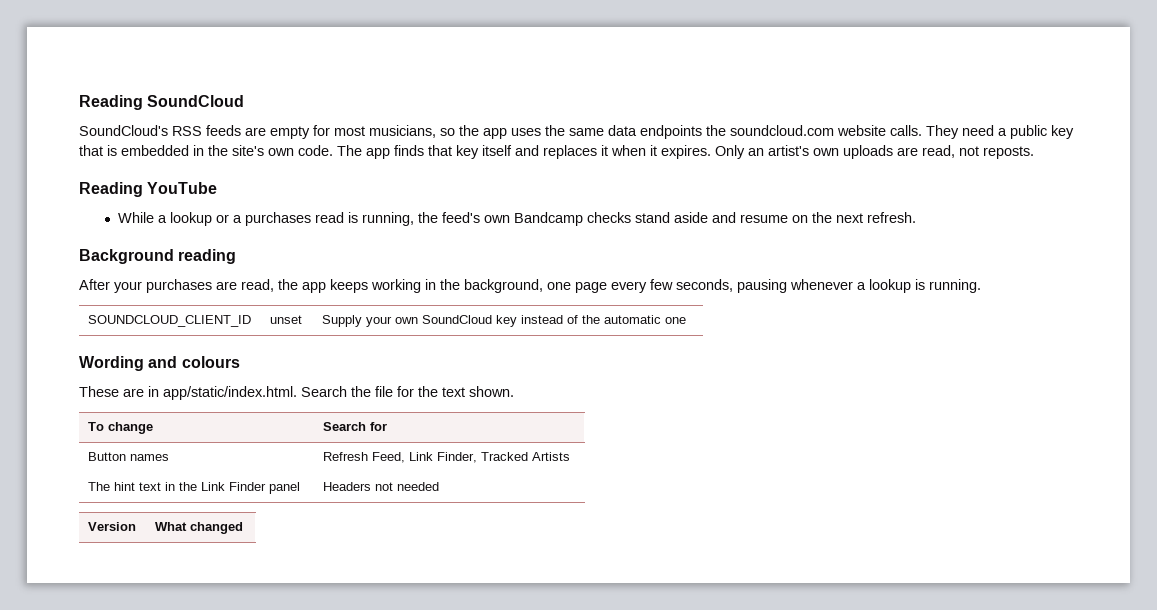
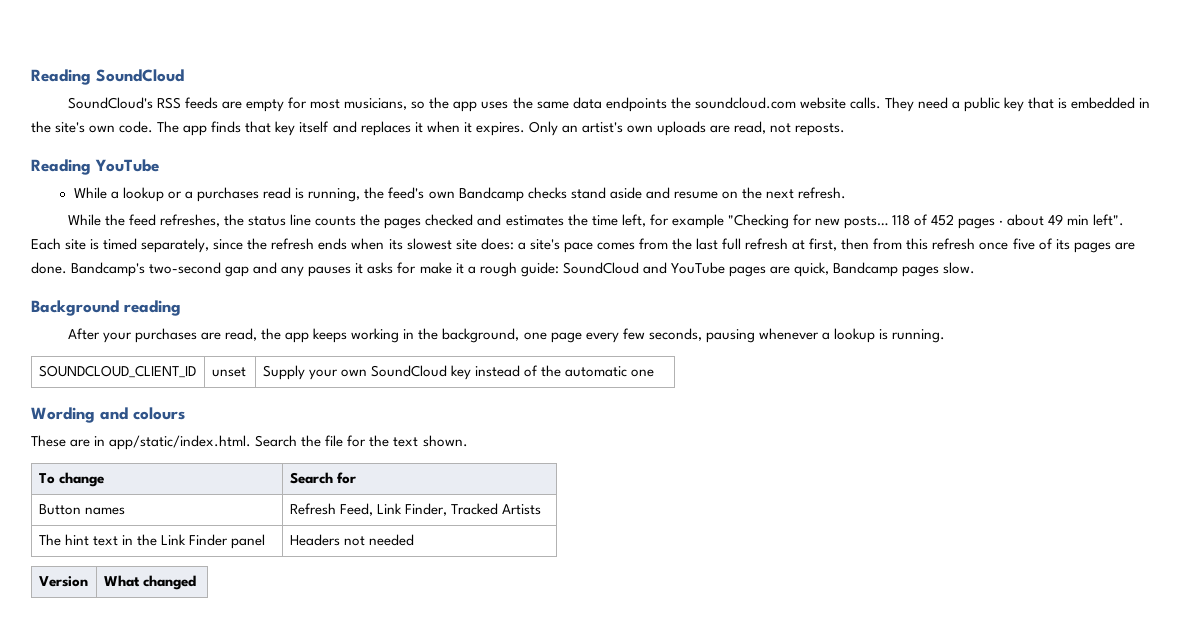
+ While the feed refreshes, the status line counts the pages checked and estimates the time left, for example "Checking for new posts… 118 of 452 pages · about 49 min left". Each site is timed separately, since the refresh ends when its slowest site does: a site's pace comes from the last full refresh at first, then from this refresh once five of its pages are done. Bandcamp's two-second gap and any pauses it asks for make it a rough guide: SoundCloud and YouTube pages are quick, Bandcamp pages slow.

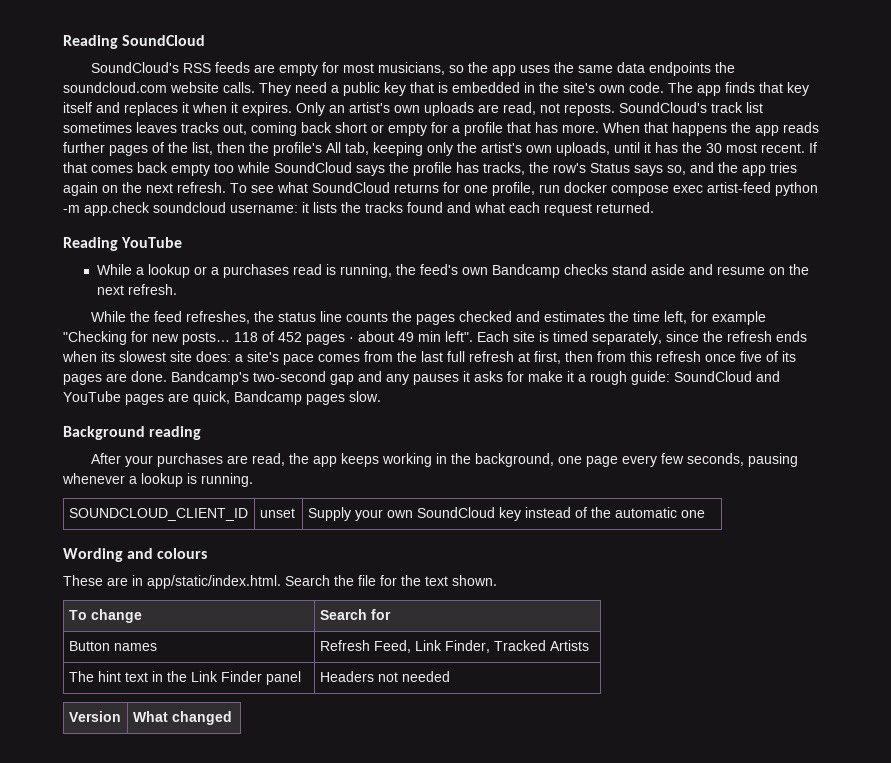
+ SoundCloud's track list sometimes leaves tracks out, coming back short or empty for a profile that has more. When that happens the app reads further pages of the list, then the profile's All tab, keeping only the artist's own uploads, until it has the 30 most recent. If that comes back empty too while SoundCloud says the profile has tracks, the row's Status says so, and the app tries again on the next refresh. To see what SoundCloud returns for one profile, run docker compose exec artist-feed python -m app.check soundcloud username: it lists the tracks found and what each request returned.

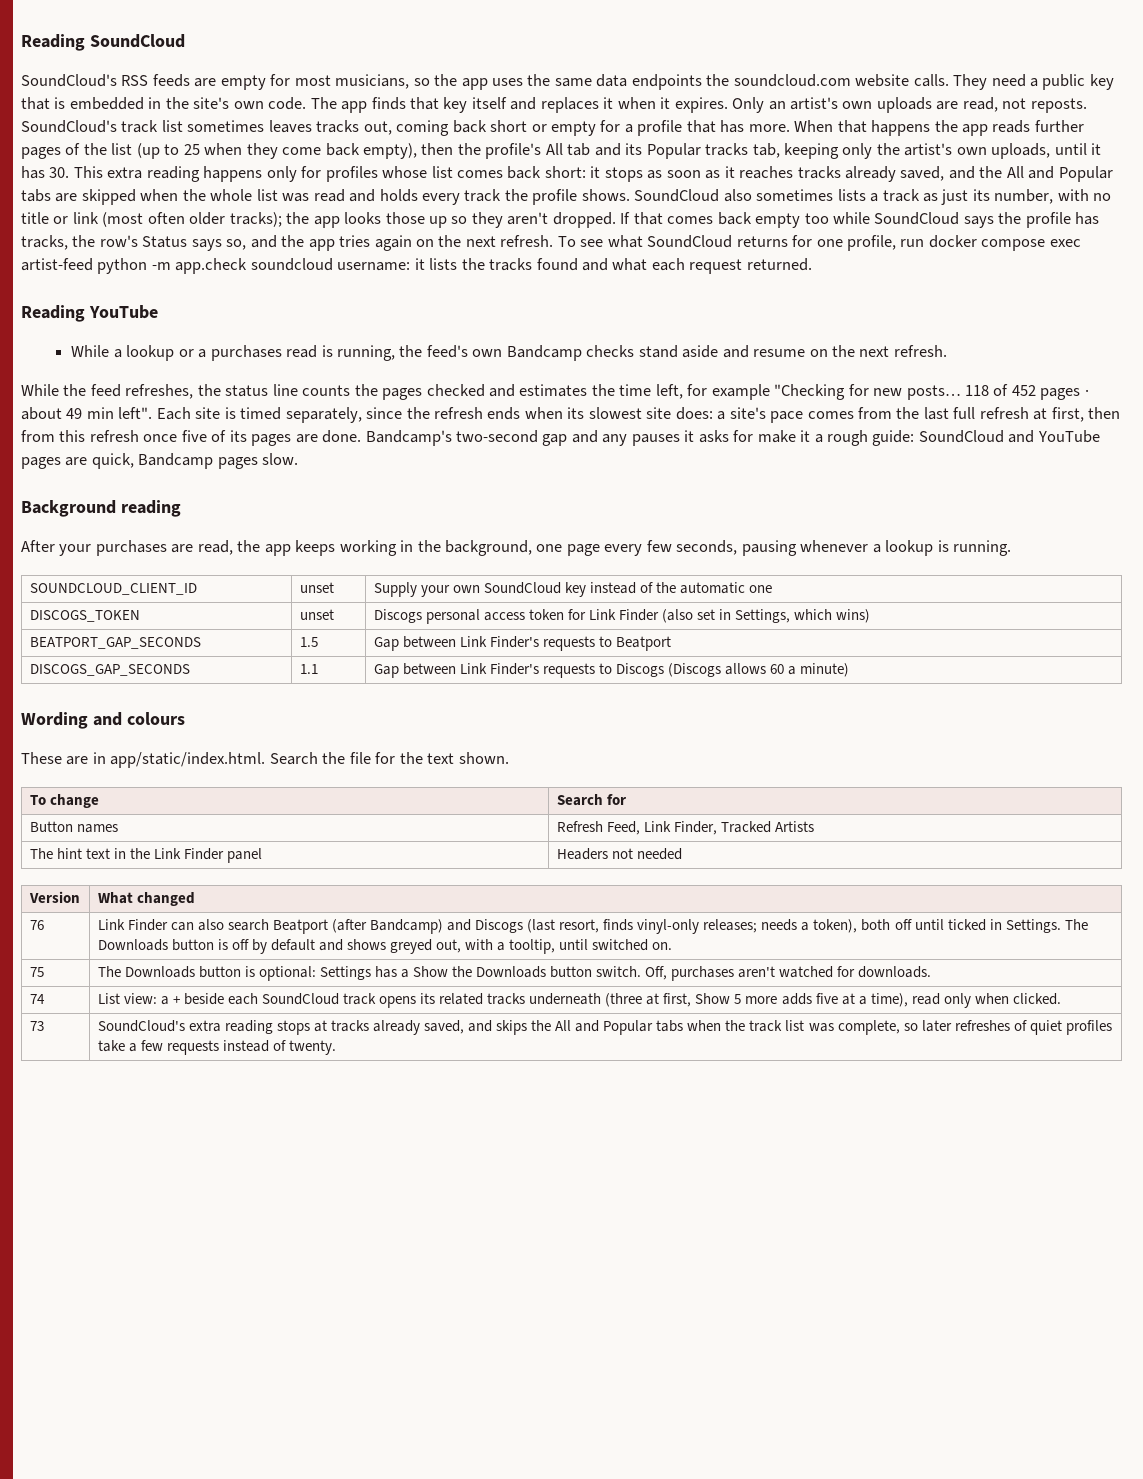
- When that happens the app reads further pages of the list, then the profile's All tab, keeping only the artist's own uploads, until it has the 30 most recent.
+ When that happens the app reads further pages of the list (up to 25 when they come back empty), then the profile's All tab and its Popular tracks tab, keeping only the artist's own uploads, until it has 30. This extra reading happens only for profiles whose list comes back short: it stops as soon as it reaches tracks already saved, and the All and Popular tabs are skipped when the whole list was read and holds every track the profile shows. SoundCloud also sometimes lists a track as just its number, with no title or link (most often older tracks); the app looks those up so they aren't dropped.
+ DISCOGS_TOKEN | unset | Discogs personal access token for Link Finder (also set in Settings, which wins)
+ BEATPORT_GAP_SECONDS | 1.5 | Gap between Link Finder's requests to Beatport
+ DISCOGS_GAP_SECONDS | 1.1 | Gap between Link Finder's requests to Discogs (Discogs allows 60 a minute)
+ 76 | Link Finder can also search Beatport (after Bandcamp) and Discogs (last resort, finds vinyl-only releases; needs a token), both off until ticked in Settings. The Downloads button is off by default and shows greyed out, with a tooltip, until switched on.
+ 75 | The Downloads button is optional: Settings has a Show the Downloads button switch. Off, purchases aren't watched for downloads.
+ 74 | List view: a + beside each SoundCloud track opens its related tracks underneath (three at first, Show 5 more adds five at a time), read only when clicked.
+ 73 | SoundCloud's extra reading stops at tracks already saved, and skips the All and Popular tabs when the track list was complete, so later refreshes of quiet profiles take a few requests instead of twenty.

